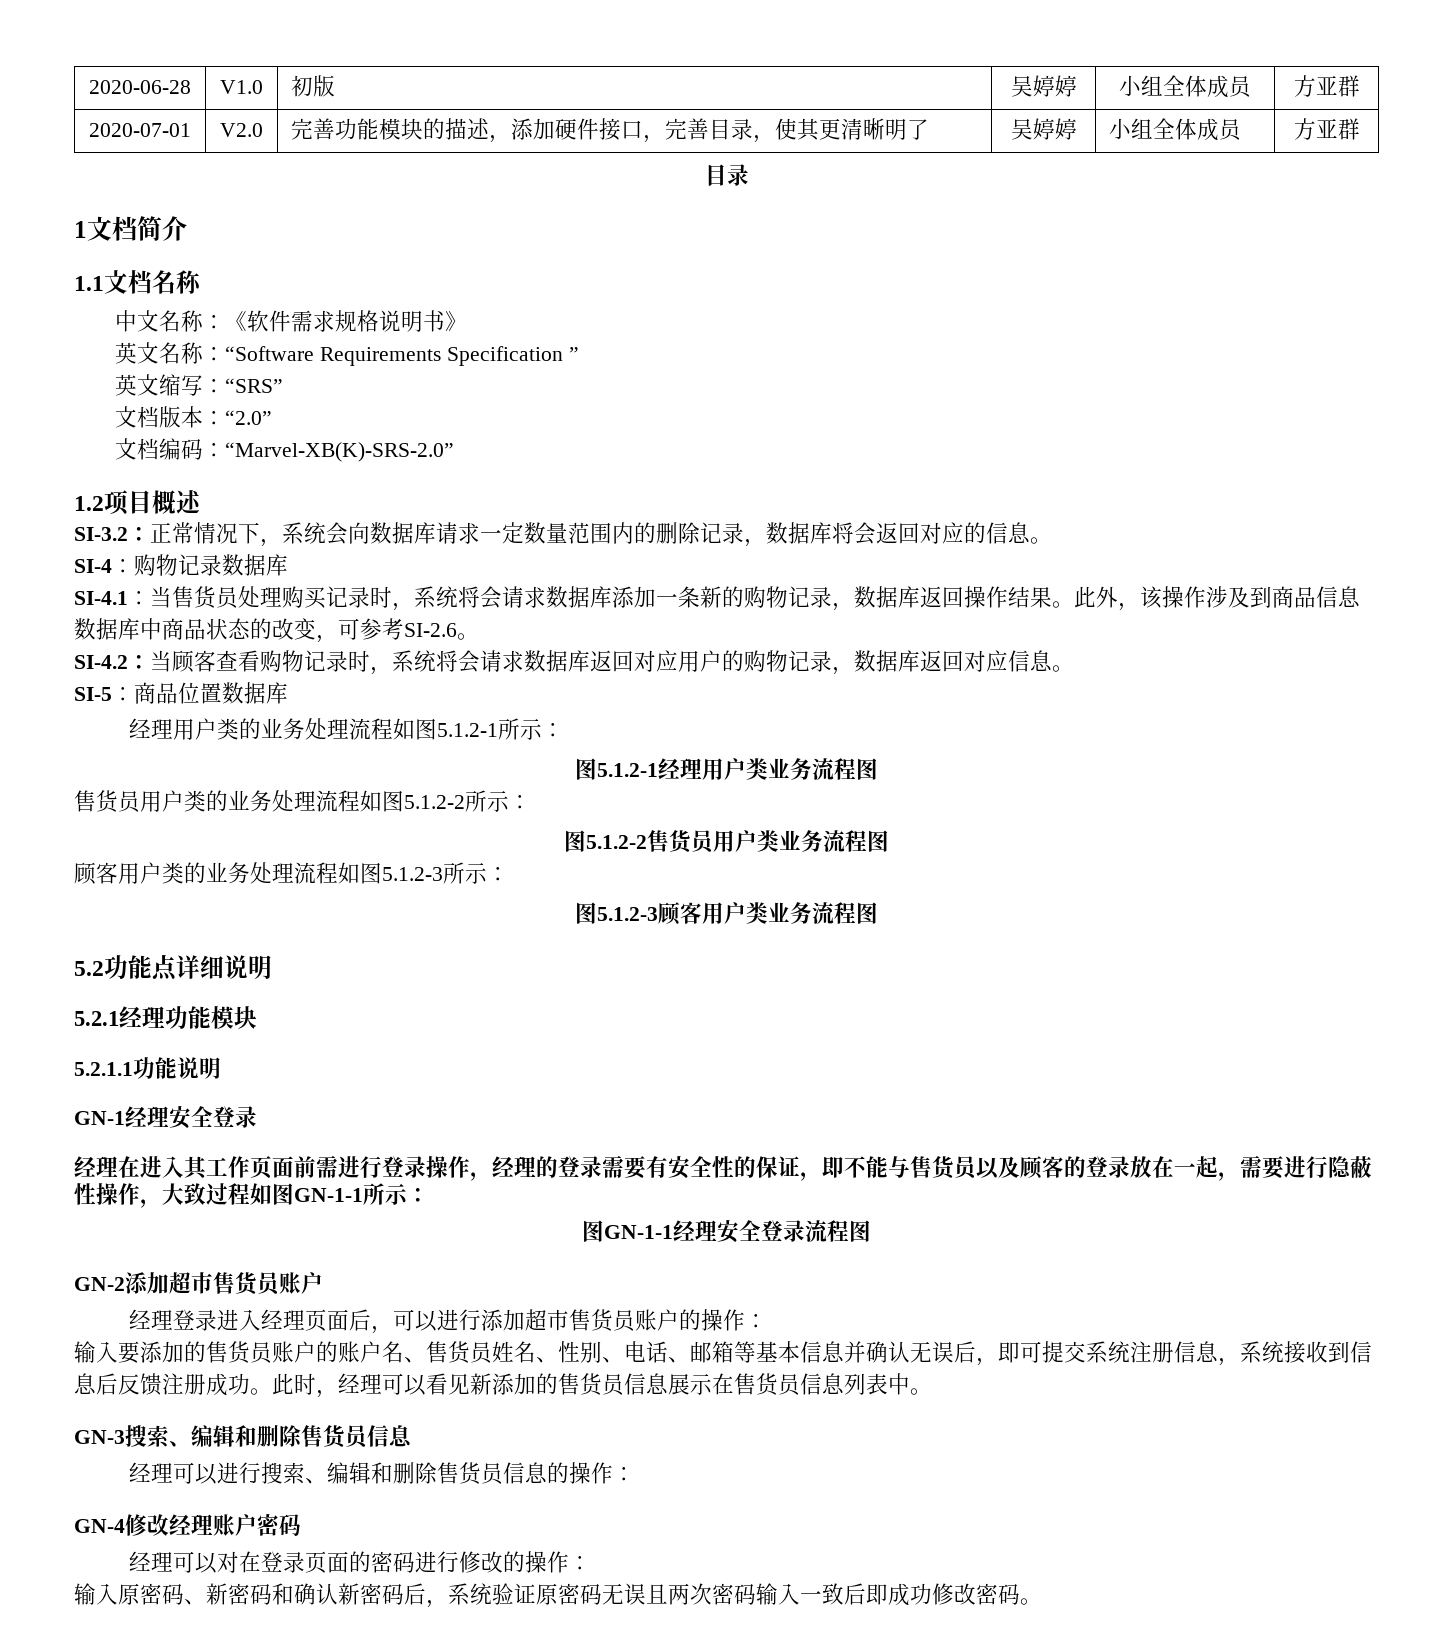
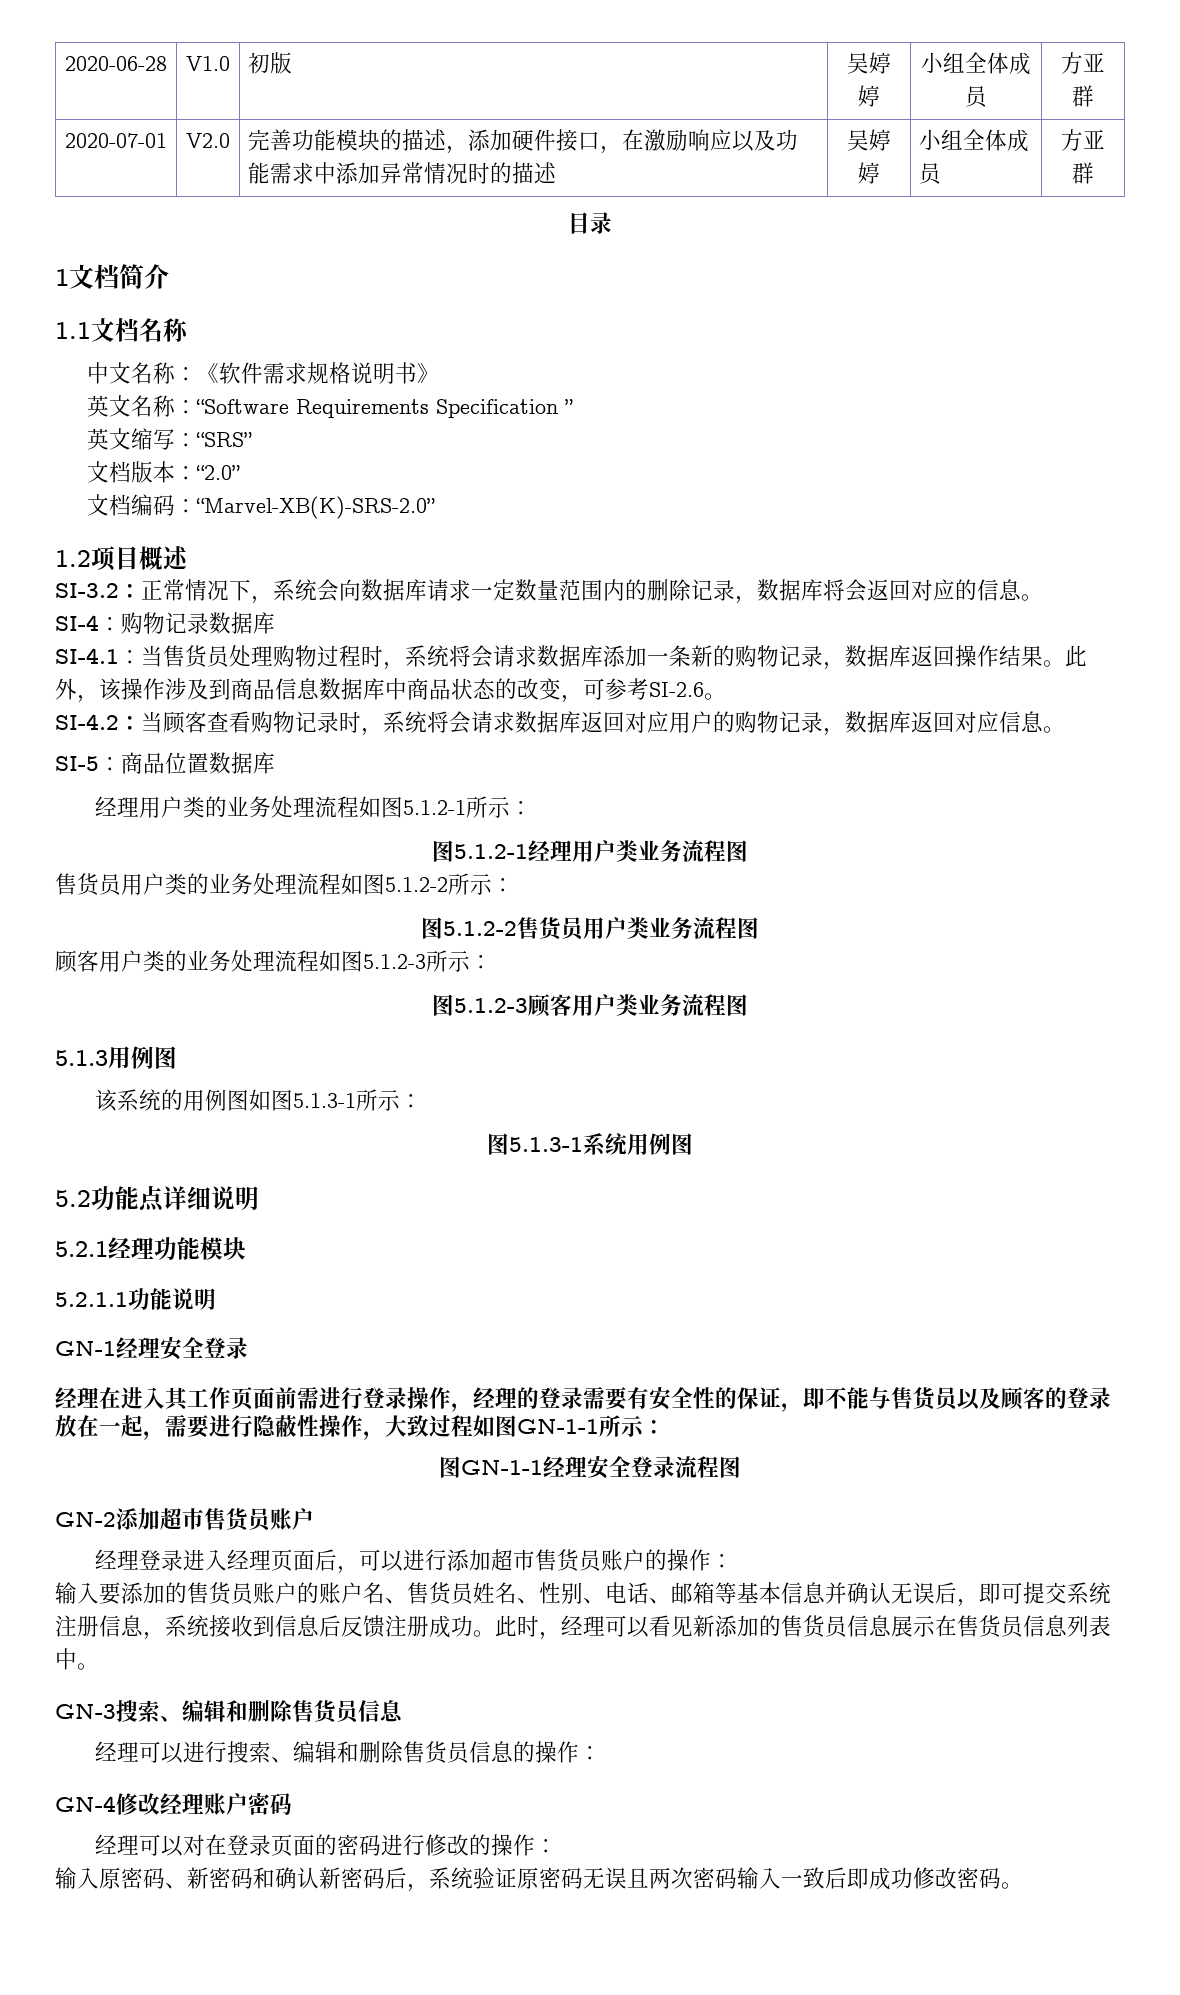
- 2020-07-01 | V2.0 | 完善功能模块的描述，添加硬件接口，完善目录，使其更清晰明了 | 吴婷婷 | 小组全体成员 | 方亚群
+ 2020-07-01 | V2.0 | 完善功能模块的描述，添加硬件接口，在激励响应以及功能需求中添加异常情况时的描述 | 吴婷婷 | 小组全体成员 | 方亚群
- SI-4.1：当售货员处理购买记录时，系统将会请求数据库添加一条新的购物记录，数据库返回操作结果。
+ SI-4.1：当售货员处理购物过程时，系统将会请求数据库添加一条新的购物记录，数据库返回操作结果。
+ 5.1.3用例图
+ 该系统的用例图如图5.1.3-1所示：
+ 图5.1.3-1系统用例图

